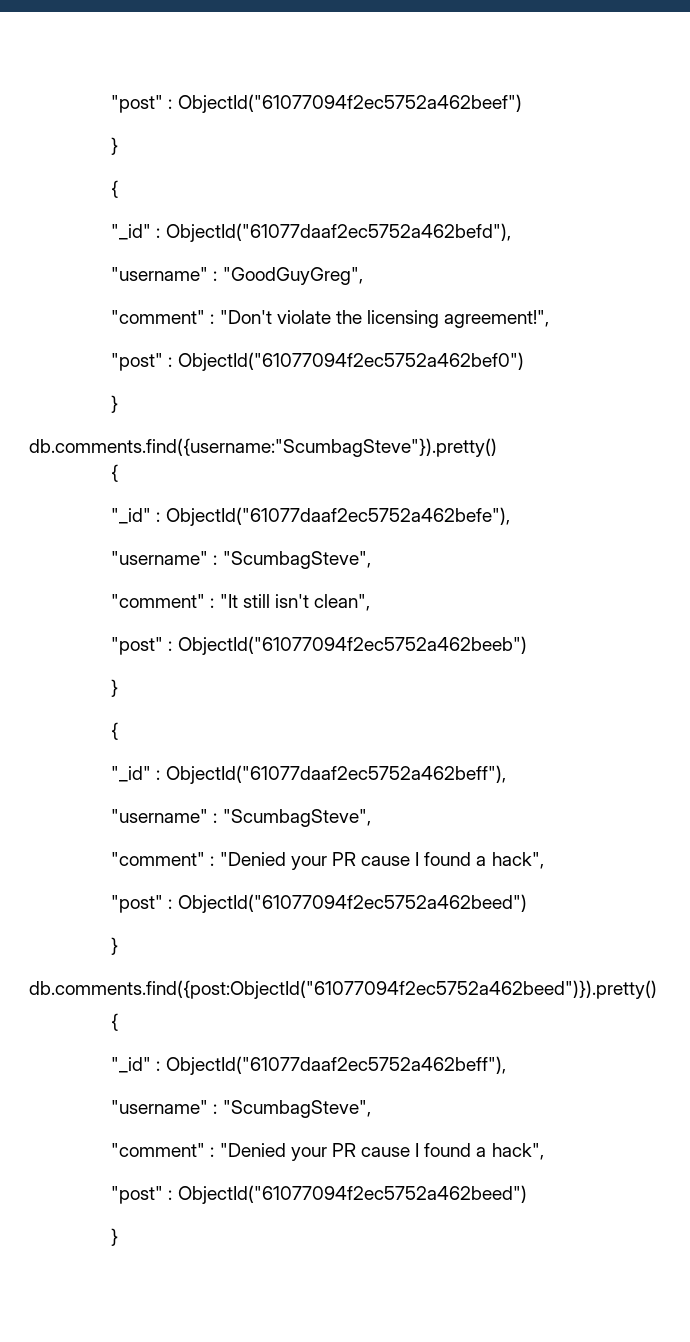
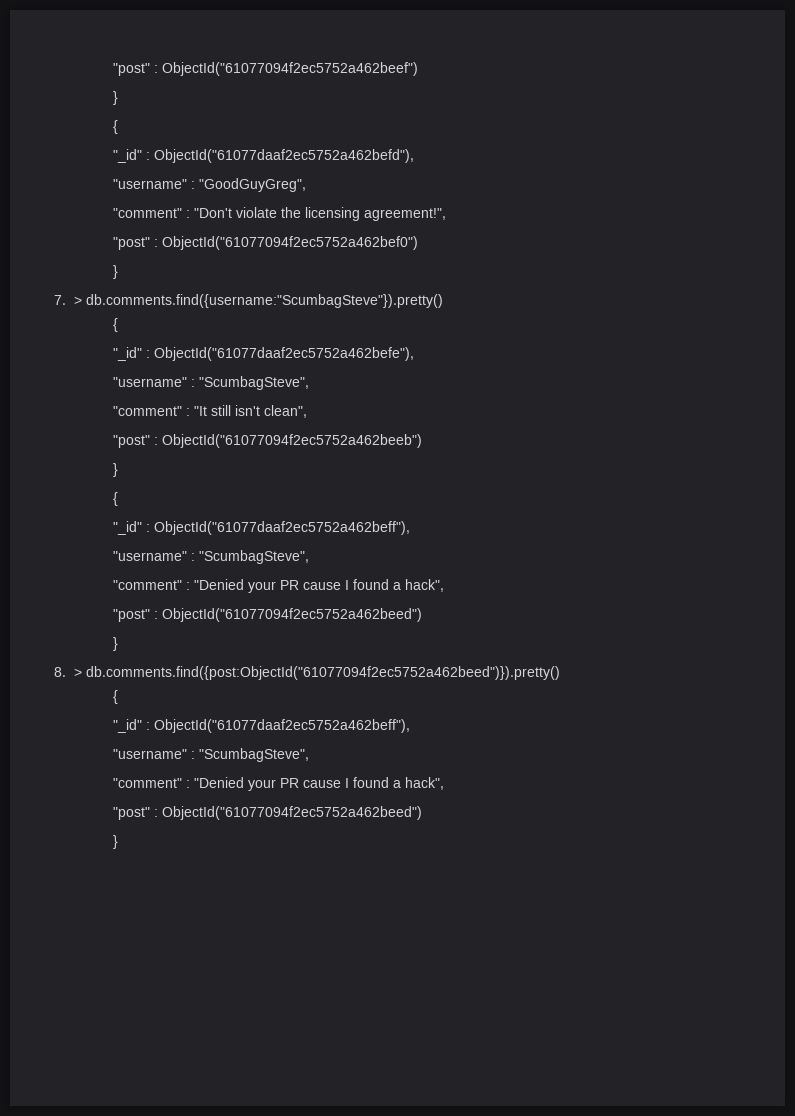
- db.comments.find({username:"ScumbagSteve"}).pretty()
+ 7. > db.comments.find({username:"ScumbagSteve"}).pretty()
- db.comments.find({post:ObjectId("61077094f2ec5752a462beed")}).pretty()
+ 8. > db.comments.find({post:ObjectId("61077094f2ec5752a462beed")}).pretty()

